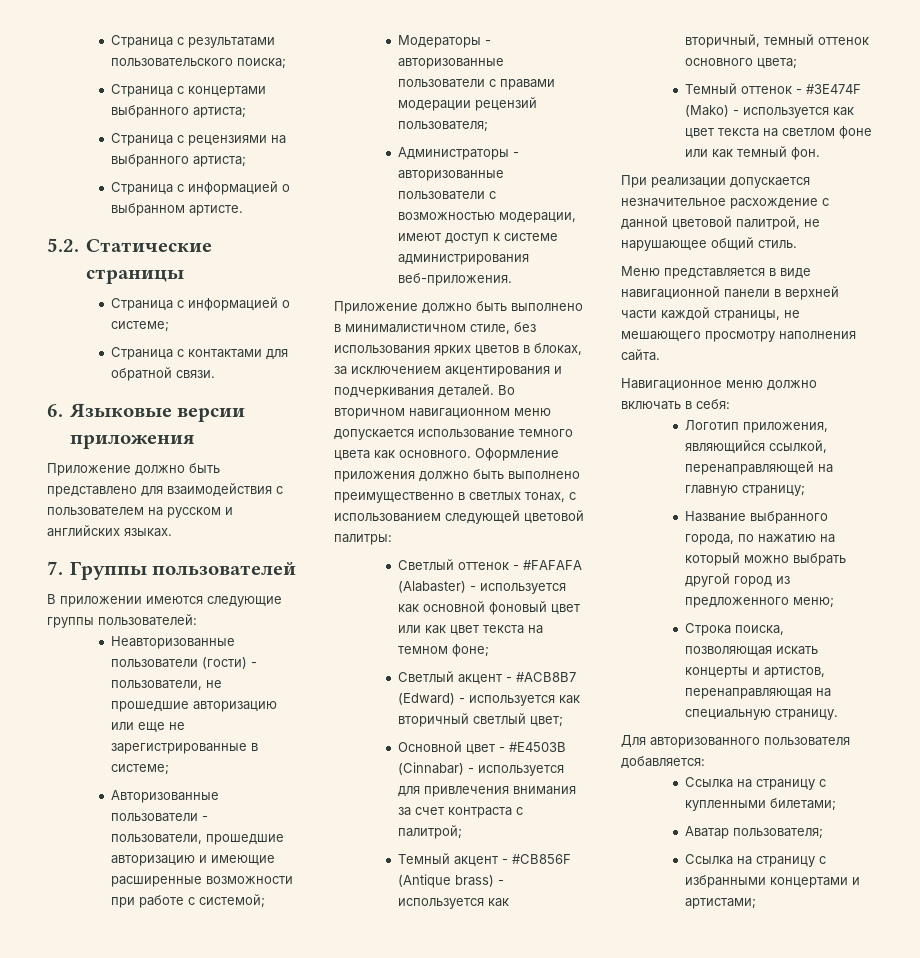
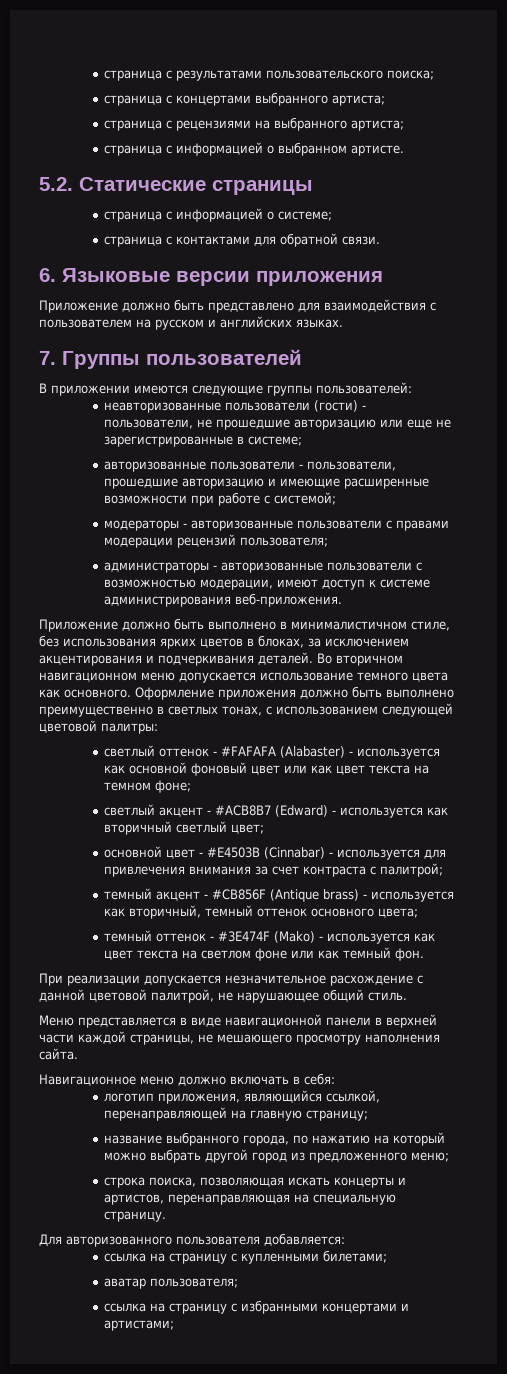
- Страница с результатами пользовательского поиска;
+ страница с результатами пользовательского поиска;
- Страница с концертами выбранного артиста;
+ страница с концертами выбранного артиста;
- Страница с рецензиями на выбранного артиста;
+ страница с рецензиями на выбранного артиста;
- Страница с информацией о выбранном артисте.
+ страница с информацией о выбранном артисте.
- Страница с информацией о системе;
+ страница с информацией о системе;
- Страница с контактами для обратной связи.
+ страница с контактами для обратной связи.
- Неавторизованные пользователи (гости) - пользователи, не прошедшие авторизацию или еще не зарегистрированные в системе;
+ неавторизованные пользователи (гости) - пользователи, не прошедшие авторизацию или еще не зарегистрированные в системе;
- Авторизованные пользователи - пользователи, прошедшие авторизацию и имеющие расширенные возможности при работе с системой;
+ авторизованные пользователи - пользователи, прошедшие авторизацию и имеющие расширенные возможности при работе с системой;
- Модераторы - авторизованные пользователи с правами модерации рецензий пользователя;
+ модераторы - авторизованные пользователи с правами модерации рецензий пользователя;
- Администраторы - авторизованные пользователи с возможностью модерации, имеют доступ к системе администрирования веб-приложения.
+ администраторы - авторизованные пользователи с возможностью модерации, имеют доступ к системе администрирования веб-приложения.
- Светлый оттенок - #FAFAFA (Alabaster) - используется как основной фоновый цвет или как цвет текста на темном фоне;
+ светлый оттенок - #FAFAFA (Alabaster) - используется как основной фоновый цвет или как цвет текста на темном фоне;
- Светлый акцент - #ACB8B7 (Edward) - используется как вторичный светлый цвет;
+ светлый акцент - #ACB8B7 (Edward) - используется как вторичный светлый цвет;
- Основной цвет - #E4503B (Cinnabar) - используется для привлечения внимания за счет контраста с палитрой;
+ основной цвет - #E4503B (Cinnabar) - используется для привлечения внимания за счет контраста с палитрой;
- Темный акцент - #CB856F (Antique brass) - используется как вторичный, темный оттенок основного цвета;
+ темный акцент - #CB856F (Antique brass) - используется как вторичный, темный оттенок основного цвета;
- Темный оттенок - #3E474F (Mako) - используется как цвет текста на светлом фоне или как темный фон.
+ темный оттенок - #3E474F (Mako) - используется как цвет текста на светлом фоне или как темный фон.
- Логотип приложения, являющийся ссылкой, перенаправляющей на главную страницу;
+ логотип приложения, являющийся ссылкой, перенаправляющей на главную страницу;
- Название выбранного города, по нажатию на который можно выбрать другой город из предложенного меню;
+ название выбранного города, по нажатию на который можно выбрать другой город из предложенного меню;
- Строка поиска, позволяющая искать концерты и артистов, перенаправляющая на специальную страницу.
+ строка поиска, позволяющая искать концерты и артистов, перенаправляющая на специальную страницу.
- Ссылка на страницу с купленными билетами;
+ ссылка на страницу с купленными билетами;
- Аватар пользователя;
- Ссылка на страницу с избранными концертами и артистами;
+ аватар пользователя;
+ ссылка на страницу с избранными концертами и артистами;

